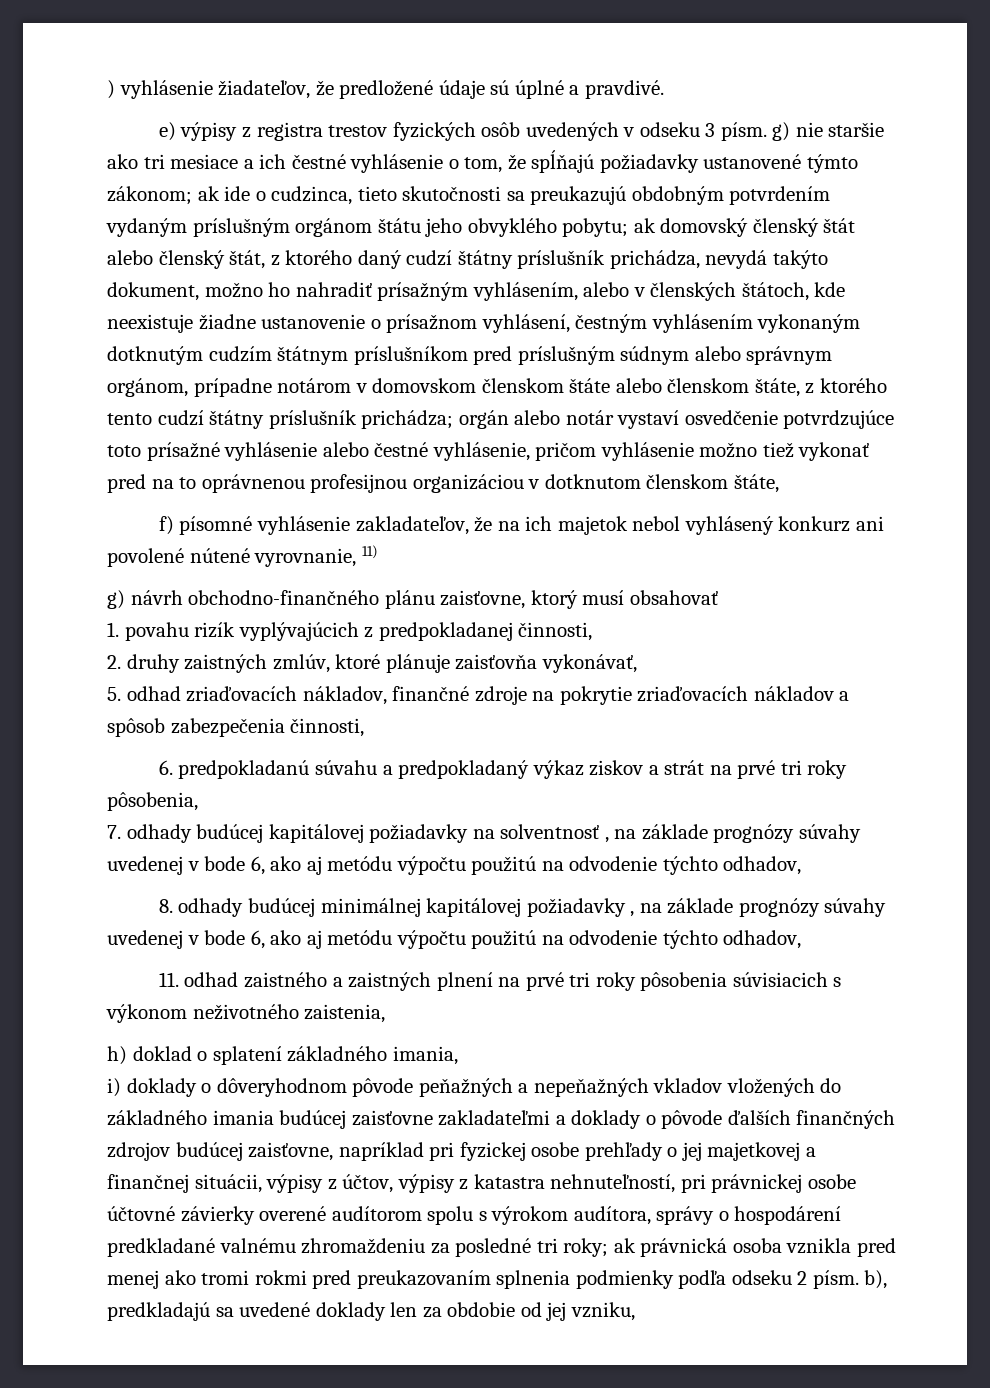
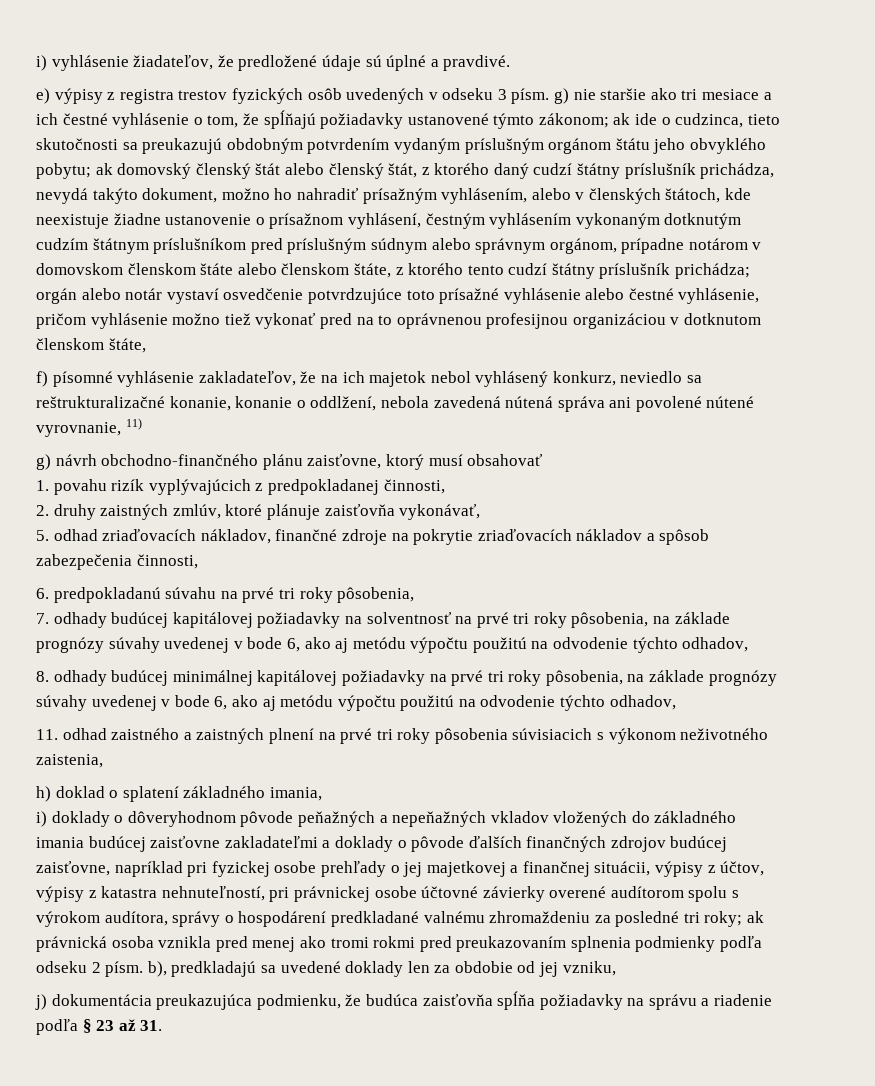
- ) vyhlásenie žiadateľov, že predložené údaje sú úplné a pravdivé.
+ i) vyhlásenie žiadateľov, že predložené údaje sú úplné a pravdivé.
- f) písomné vyhlásenie zakladateľov, že na ich majetok nebol vyhlásený konkurz ani povolené nútené vyrovnanie, 11)
+ f) písomné vyhlásenie zakladateľov, že na ich majetok nebol vyhlásený konkurz, neviedlo sa reštrukturalizačné konanie, konanie o oddlžení, nebola zavedená nútená správa ani povolené nútené vyrovnanie, 11)
- 6. predpokladanú súvahu a predpokladaný výkaz ziskov a strát na prvé tri roky pôsobenia,
+ 6. predpokladanú súvahu na prvé tri roky pôsobenia,
- 7. odhady budúcej kapitálovej požiadavky na solventnosť , na základe prognózy súvahy uvedenej v bode 6, ako aj metódu výpočtu použitú na odvodenie týchto odhadov,
+ 7. odhady budúcej kapitálovej požiadavky na solventnosť na prvé tri roky pôsobenia, na základe prognózy súvahy uvedenej v bode 6, ako aj metódu výpočtu použitú na odvodenie týchto odhadov,
- 8. odhady budúcej minimálnej kapitálovej požiadavky , na základe prognózy súvahy uvedenej v bode 6, ako aj metódu výpočtu použitú na odvodenie týchto odhadov,
+ 8. odhady budúcej minimálnej kapitálovej požiadavky na prvé tri roky pôsobenia, na základe prognózy súvahy uvedenej v bode 6, ako aj metódu výpočtu použitú na odvodenie týchto odhadov,
+ j) dokumentácia preukazujúca podmienku, že budúca zaisťovňa spĺňa požiadavky na správu a riadenie podľa § 23 až 31.

